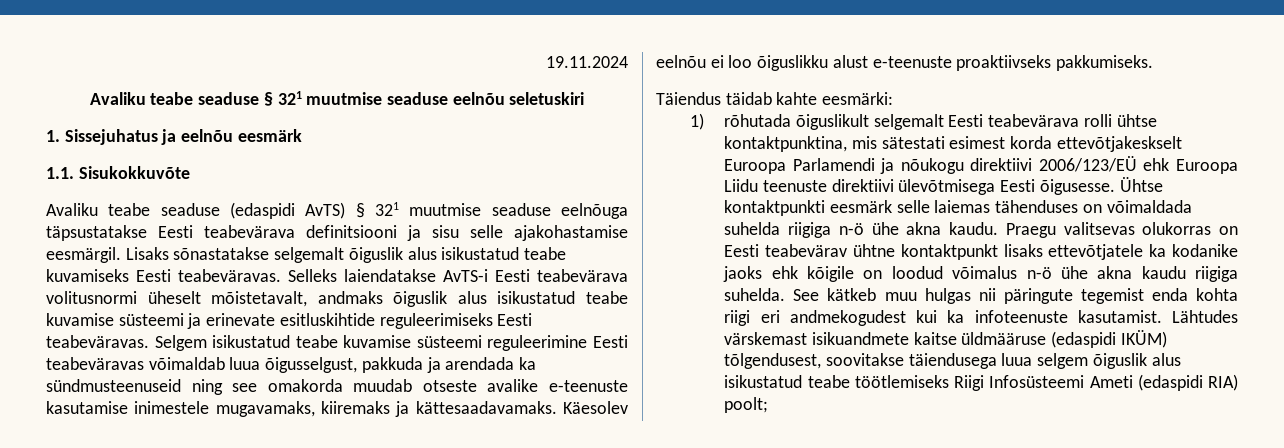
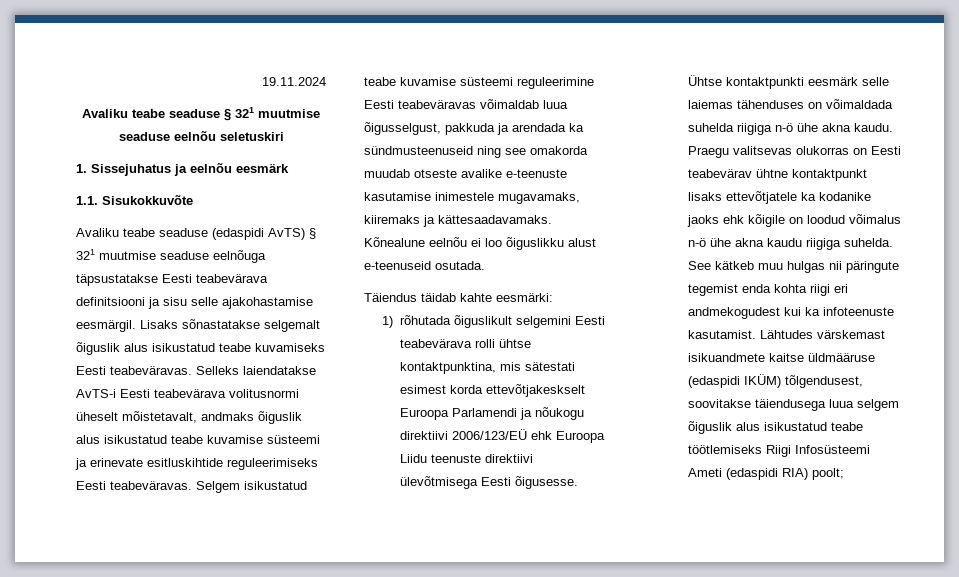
- Käesolev eelnõu ei loo õiguslikku alust e-teenuste proaktiivseks pakkumiseks.
+ Kõnealune eelnõu ei loo õiguslikku alust e-teenuseid osutada.
- 1) rõhutada õiguslikult selgemalt Eesti teabevärava rolli ühtse kontaktpunktina, mis sätestati esimest korda ettevõtjakeskselt Euroopa Parlamendi ja nõukogu direktiivi 2006/123/EÜ ehk Euroopa Liidu teenuste direktiivi ülevõtmisega Eesti õigusesse.
+ 1) rõhutada õiguslikult selgemini Eesti teabevärava rolli ühtse kontaktpunktina, mis sätestati esimest korda ettevõtjakeskselt Euroopa Parlamendi ja nõukogu direktiivi 2006/123/EÜ ehk Euroopa Liidu teenuste direktiivi ülevõtmisega Eesti õigusesse.

